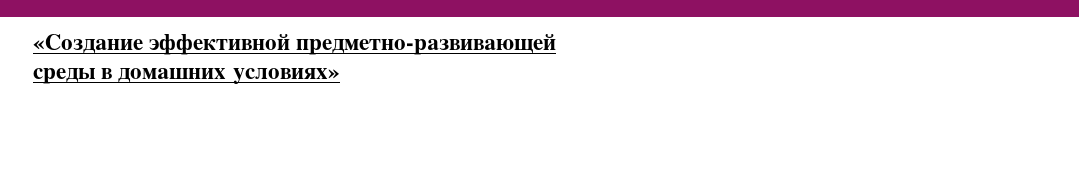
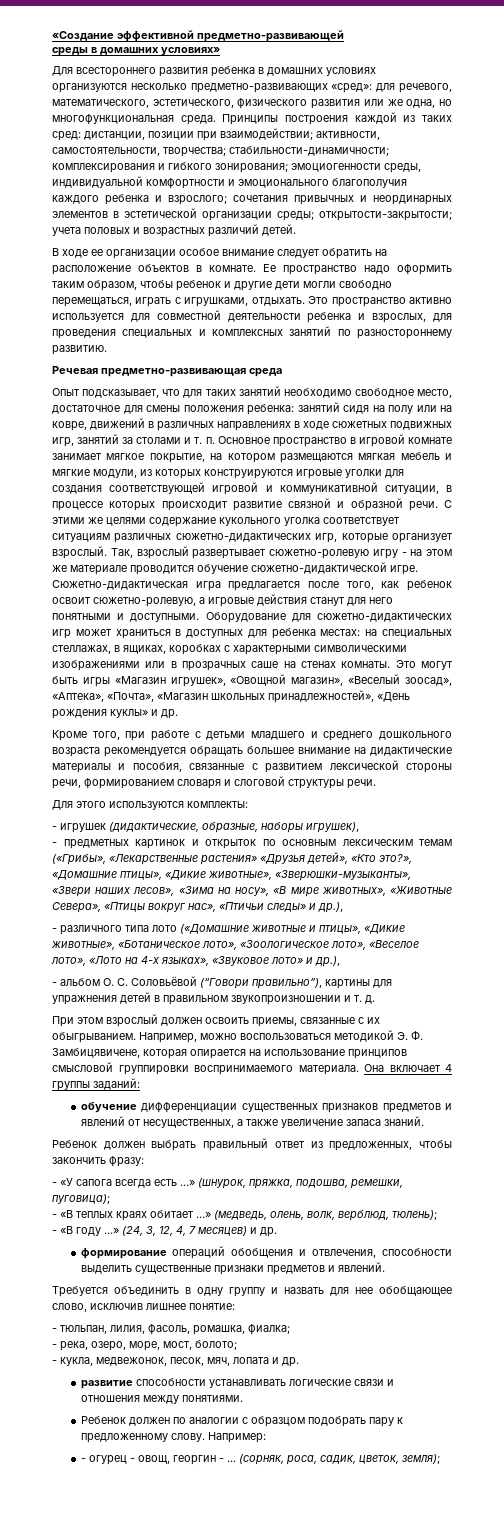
+ Для всестороннего развития ребенка в домашних условиях организуются несколько предметно-развивающих «сред»: для речевого, математического, эстетического, физического развития или же одна, но многофункциональная среда. Принципы построения каждой из таких сред: дистанции, позиции при взаимодействии; активности, самостоятельности, творчества; стабильности-динамичности; комплексирования и гибкого зонирования; эмоциогенности среды, индивидуальной комфортности и эмоционального благополучия каждого ребенка и взрослого; сочетания привычных и неординарных элементов в эстетической организации среды; открытости-закрытости; учета половых и возрастных различий детей.
+ В ходе ее организации особое внимание следует обратить на расположение объектов в комнате. Ее пространство надо оформить таким образом, чтобы ребенок и другие дети могли свободно перемещаться, играть с игрушками, отдыхать. Это пространство активно используется для совместной деятельности ребенка и взрослых, для проведения специальных и комплексных занятий по разностороннему развитию.
+ Речевая предметно-развивающая среда
+ Опыт подсказывает, что для таких занятий необходимо свободное место, достаточное для смены положения ребенка: занятий сидя на полу или на ковре, движений в различных направлениях в ходе сюжетных подвижных игр, занятий за столами и т. п. Основное пространство в игровой комнате занимает мягкое покрытие, на котором размещаются мягкая мебель и мягкие модули, из которых конструируются игровые уголки для создания соответствующей игровой и коммуникативной ситуации, в процессе которых происходит развитие связной и образной речи. С этими же целями содержание кукольного уголка соответствует ситуациям различных сюжетно-дидактических игр, которые организует взрослый. Так, взрослый развертывает сюжетно-ролевую игру - на этом же материале проводится обучение сюжетно-дидактической игре. Сюжетно-дидактическая игра предлагается после того, как ребенок освоит сюжетно-ролевую, а игровые действия станут для него понятными и доступными. Оборудование для сюжетно-дидактических игр может храниться в доступных для ребенка местах: на специальных стеллажах, в ящиках, коробках с характерными символическими изображениями или в прозрачных саше на стенах комнаты. Это могут быть игры «Магазин игрушек», «Овощной магазин», «Веселый зоосад», «Аптека», «Почта», «Магазин школьных принадлежностей», «День рождения куклы» и др.
+ Кроме того, при работе с детьми младшего и среднего дошкольного возраста рекомендуется обращать большее внимание на дидактические материалы и пособия, связанные с развитием лексической стороны речи, формированием словаря и слоговой структуры речи.
+ Для этого используются комплекты:
+ - игрушек (дидактические, образные, наборы игрушек),
+ - предметных картинок и открыток по основным лексическим темам («Грибы», «Лекарственные растения» «Друзья детей», «Кто это?», «Домашние птицы», «Дикие животные», «Зверюшки-музыканты», «Звери наших лесов», «Зима на носу», «В мире животных», «Животные Севера», «Птицы вокруг нас», «Птичьи следы» и др.),
+ - различного типа лото («Домашние животные и птицы», «Дикие животные», «Ботаническое лото», «Зоологическое лото», «Веселое лото», «Лото на 4-х языках», «Звуковое лото» и др.),
+ - альбом О. С. Соловьёвой (“Говори правильно”), картины для упражнения детей в правильном звукопроизношении и т. д.
+ При этом взрослый должен освоить приемы, связанные с их обыгрыванием. Например, можно воспользоваться методикой Э. Ф. Замбицявичене, которая опирается на использование принципов смысловой группировки воспринимаемого материала. Она включает 4 группы заданий:
+ обучение дифференциации существенных признаков предметов и явлений от несущественных, а также увеличение запаса знаний.
+ Ребенок должен выбрать правильный ответ из предложенных, чтобы закончить фразу:
+ - «У сапога всегда есть ...» (шнурок, пряжка, подошва, ремешки, пуговица);
+ - «В теплых краях обитает ...» (медведь, олень, волк, верблюд, тюлень);
+ - «В году ...» (24, 3, 12, 4, 7 месяцев) и др.
+ формирование операций обобщения и отвлечения, способности выделить существенные признаки предметов и явлений.
+ Требуется объединить в одну группу и назвать для нее обобщающее слово, исключив лишнее понятие:
+ - тюльпан, лилия, фасоль, ромашка, фиалка;
+ - река, озеро, море, мост, болото;
+ - кукла, медвежонок, песок, мяч, лопата и др.
+ развитие способности устанавливать логические связи и отношения между понятиями.
+ Ребенок должен по аналогии с образцом подобрать пару к предложенному слову. Например:
+ - огурец - овощ, георгин - ... (сорняк, роса, садик, цветок, земля);

